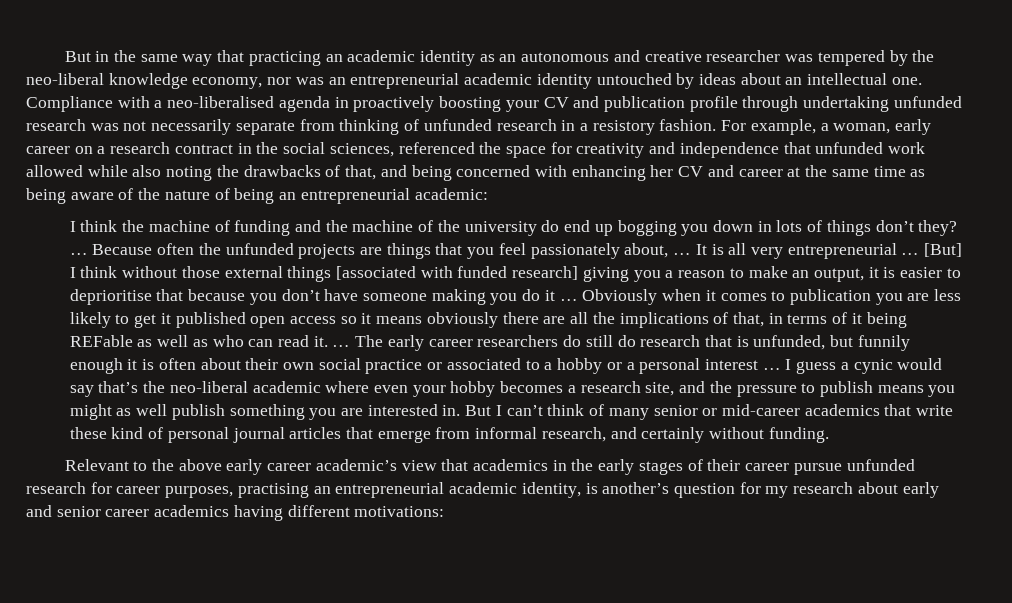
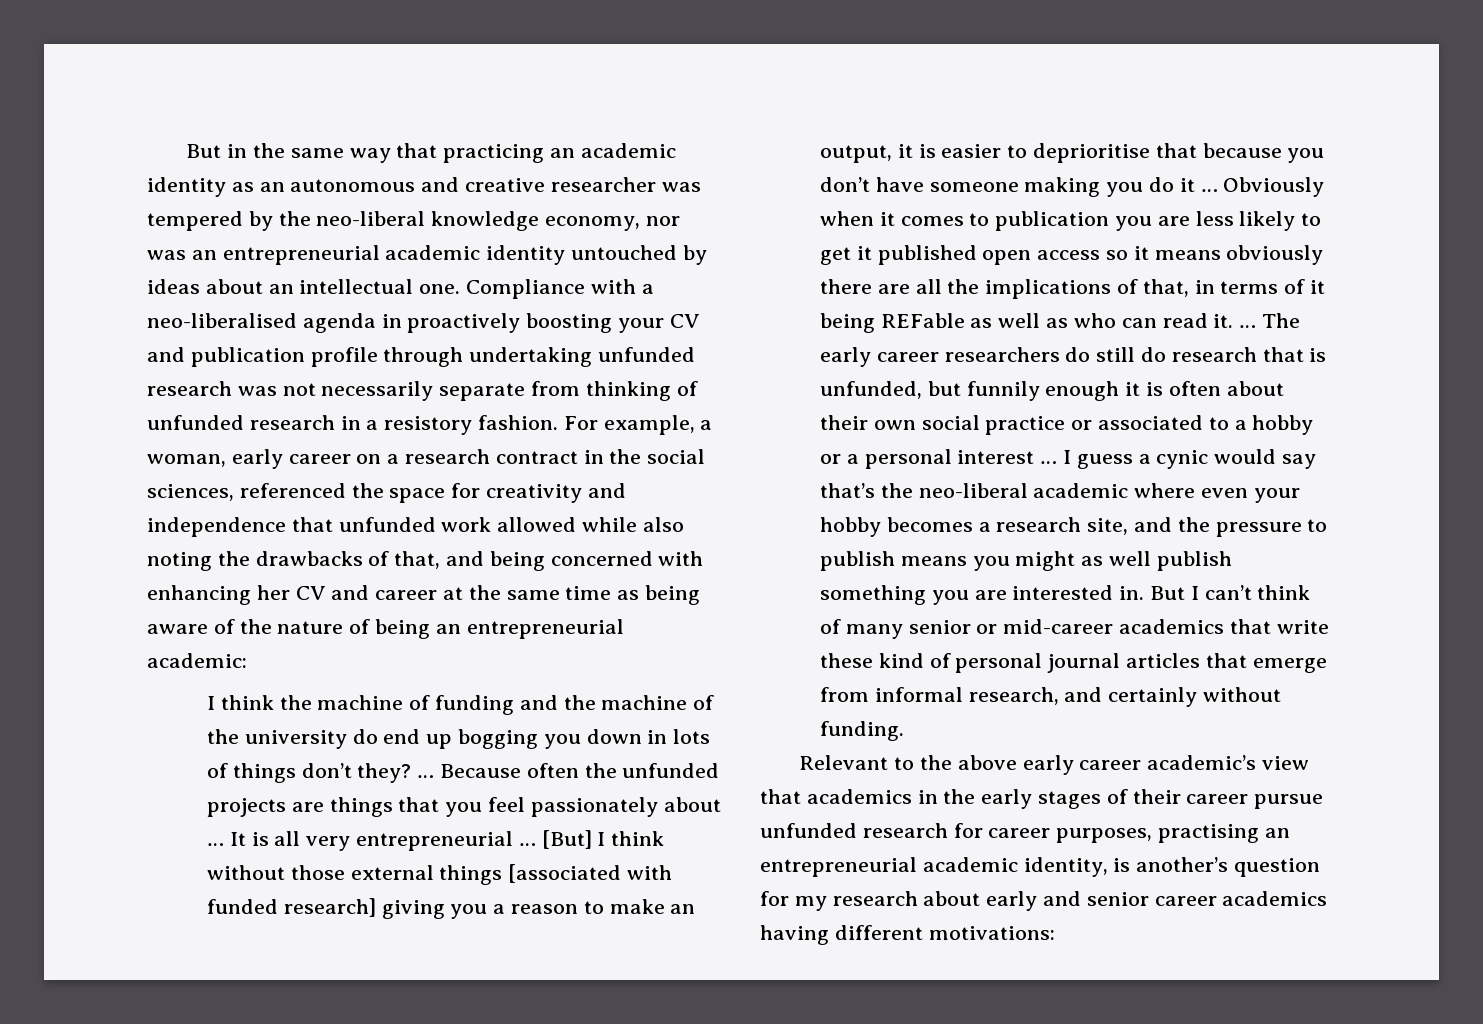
- Because often the unfunded projects are things that you feel passionately about, …
+ Because often the unfunded projects are things that you feel passionately about …

